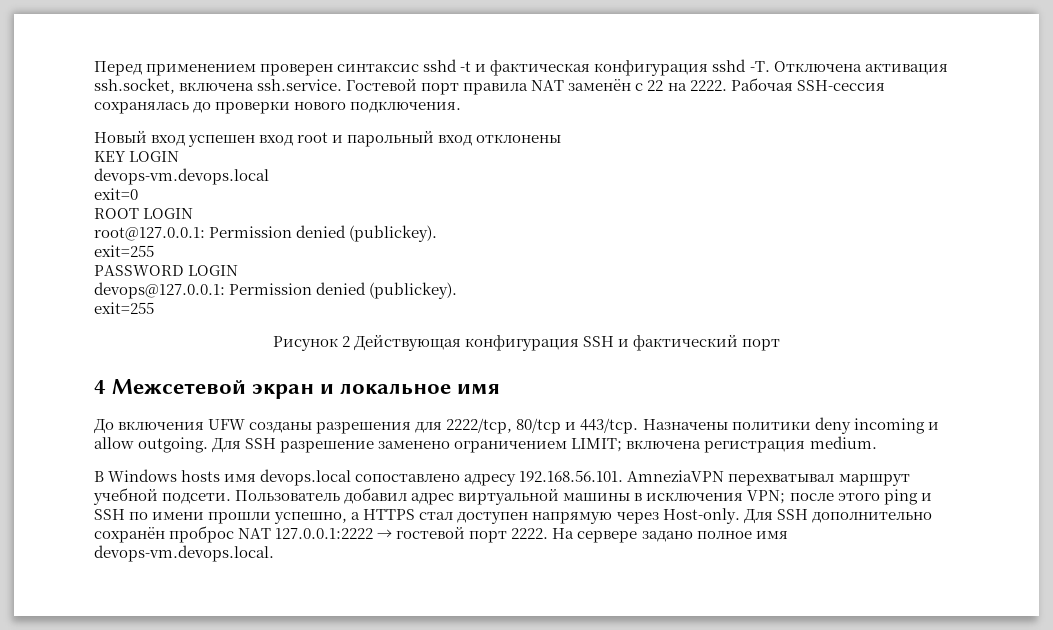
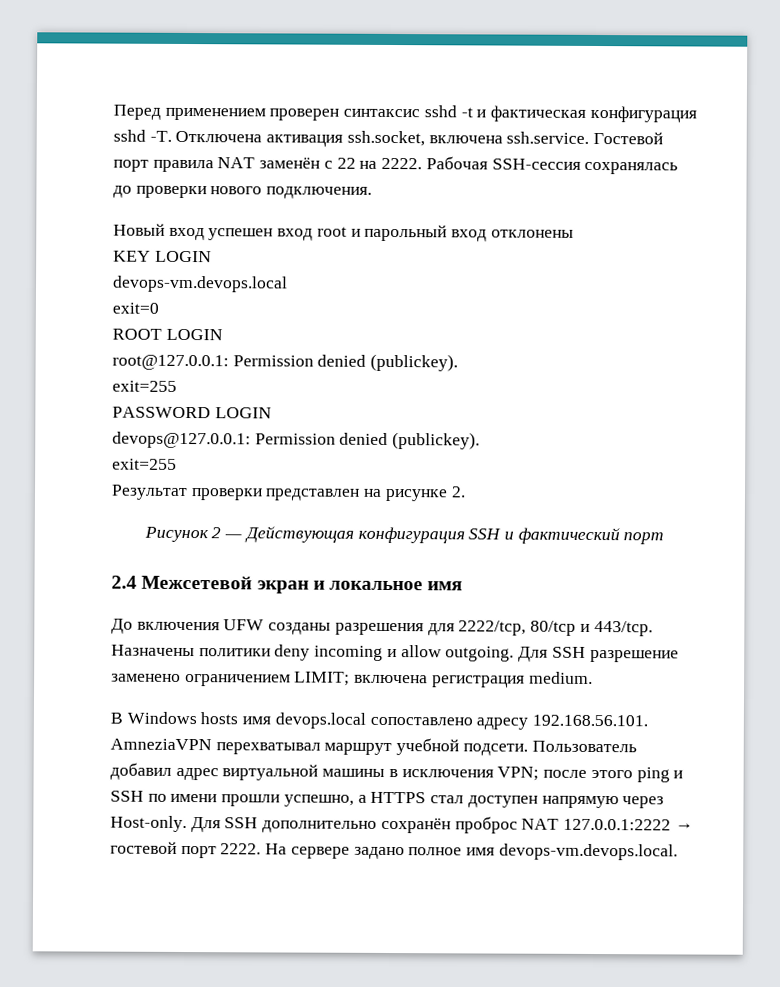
+ Результат проверки представлен на рисунке 2.
- Рисунок 2 Действующая конфигурация SSH и фактический порт
+ Рисунок 2 — Действующая конфигурация SSH и фактический порт
- 4 Межсетевой экран и локальное имя
+ 2.4 Межсетевой экран и локальное имя

